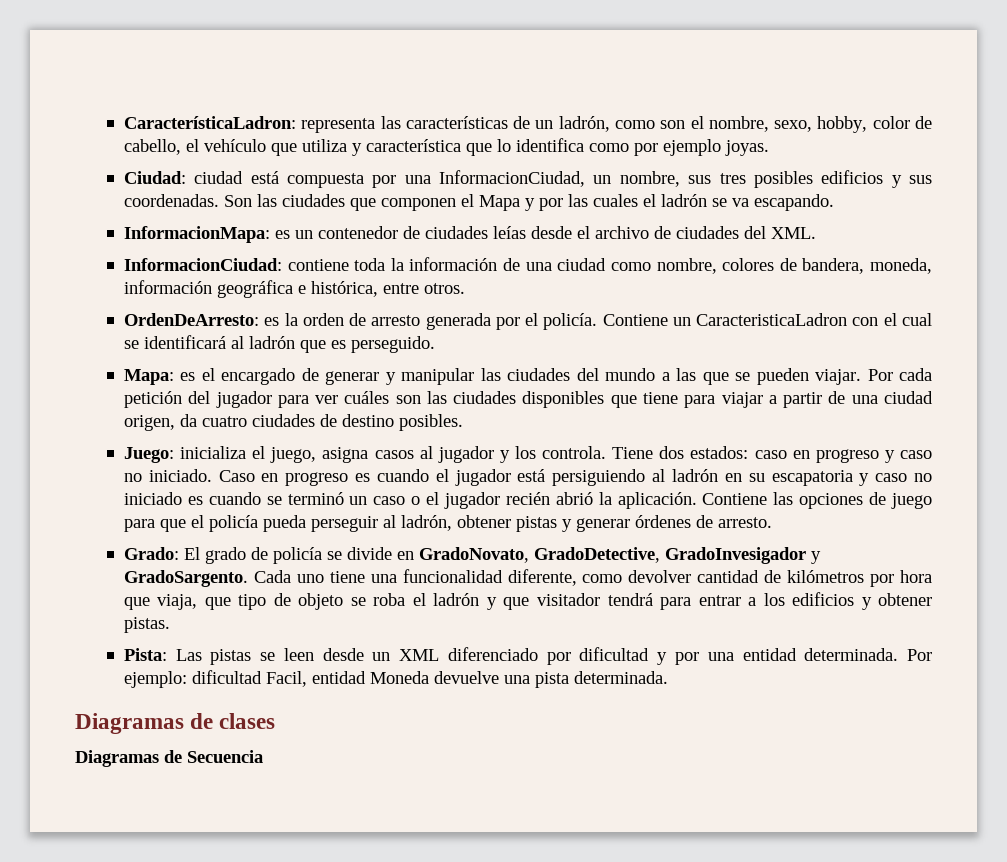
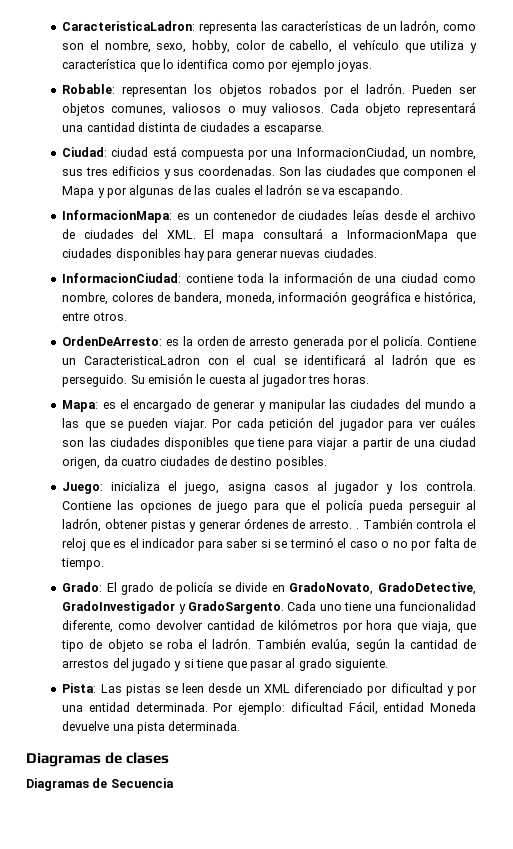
- CaracterísticaLadron: representa las características de un ladrón, como son el nombre, sexo, hobby, color de cabello, el vehículo que utiliza y característica que lo identifica como por ejemplo joyas.
+ CaracteristicaLadron: representa las características de un ladrón, como son el nombre, sexo, hobby, color de cabello, el vehículo que utiliza y característica que lo identifica como por ejemplo joyas.
+ Robable: representan los objetos robados por el ladrón. Pueden ser objetos comunes, valiosos o muy valiosos. Cada objeto representará una cantidad distinta de ciudades a escaparse.
- Ciudad: ciudad está compuesta por una InformacionCiudad, un nombre, sus tres posibles edificios y sus coordenadas.
+ Ciudad: ciudad está compuesta por una InformacionCiudad, un nombre, sus tres edificios y sus coordenadas.
- Son las ciudades que componen el Mapa y por las cuales el ladrón se va escapando.
+ Son las ciudades que componen el Mapa y por algunas de las cuales el ladrón se va escapando.
- InformacionMapa: es un contenedor de ciudades leías desde el archivo de ciudades del XML.
+ InformacionMapa: es un contenedor de ciudades leías desde el archivo de ciudades del XML. El mapa consultará a InformacionMapa que ciudades disponibles hay para generar nuevas ciudades.
+ Su emisión le cuesta al jugador tres horas.
- Tiene dos estados: caso en progreso y caso no iniciado. Caso en progreso es cuando el jugador está persiguiendo al ladrón en su escapatoria y caso no iniciado es cuando se terminó un caso o el jugador recién abrió la aplicación.
- Contiene las opciones de juego para que el policía pueda perseguir al ladrón, obtener pistas y generar órdenes de arresto.
+ Contiene las opciones de juego para que el policía pueda perseguir al ladrón, obtener pistas y generar órdenes de arresto. . También controla el reloj que es el indicador para saber si se terminó el caso o no por falta de tiempo.
- Grado: El grado de policía se divide en GradoNovato, GradoDetective, GradoInvesigador y GradoSargento.
+ Grado: El grado de policía se divide en GradoNovato, GradoDetective, GradoInvestigador y GradoSargento.
- Cada uno tiene una funcionalidad diferente, como devolver cantidad de kilómetros por hora que viaja, que tipo de objeto se roba el ladrón y que visitador tendrá para entrar a los edificios y obtener pistas.
+ Cada uno tiene una funcionalidad diferente, como devolver cantidad de kilómetros por hora que viaja, que tipo de objeto se roba el ladrón. También evalúa, según la cantidad de arrestos del jugado y si tiene que pasar al grado siguiente.
- Por ejemplo: dificultad Facil, entidad Moneda devuelve una pista determinada.
+ Por ejemplo: dificultad Fácil, entidad Moneda devuelve una pista determinada.

